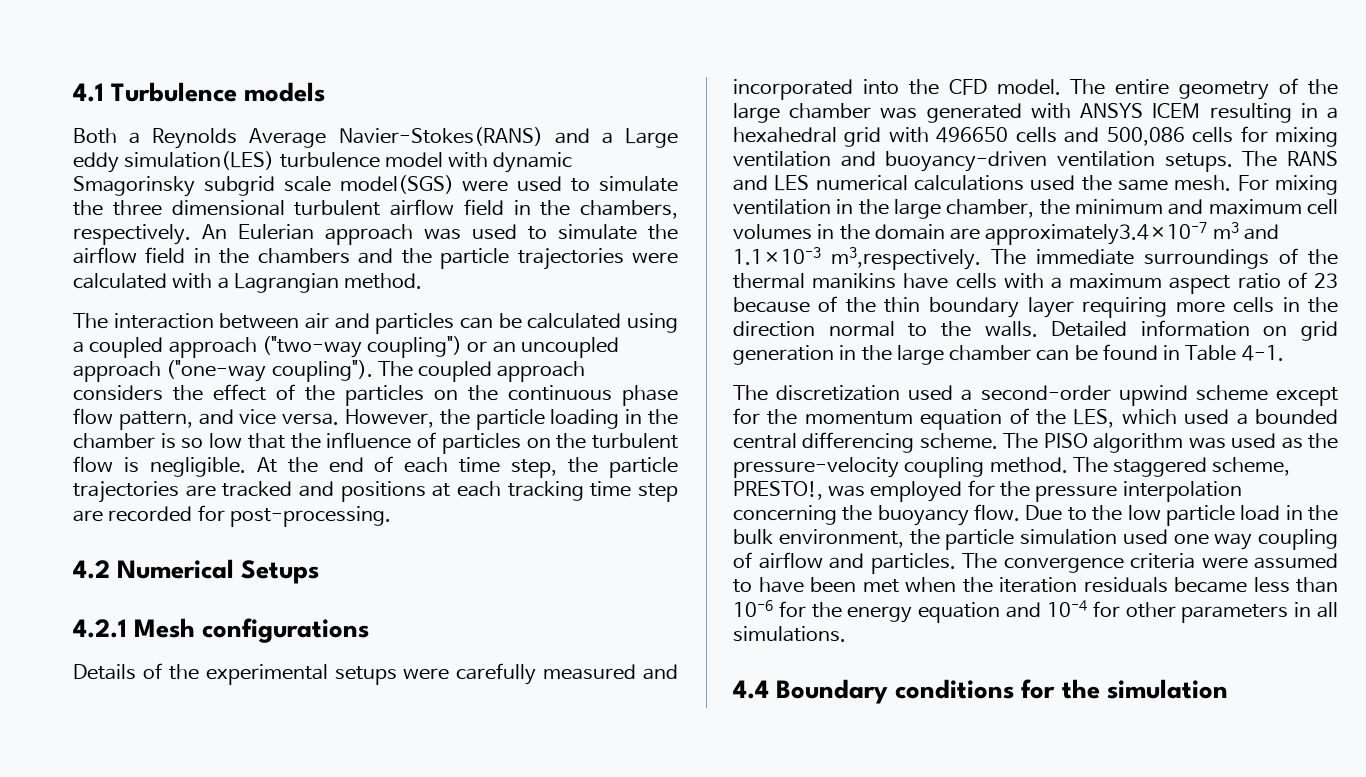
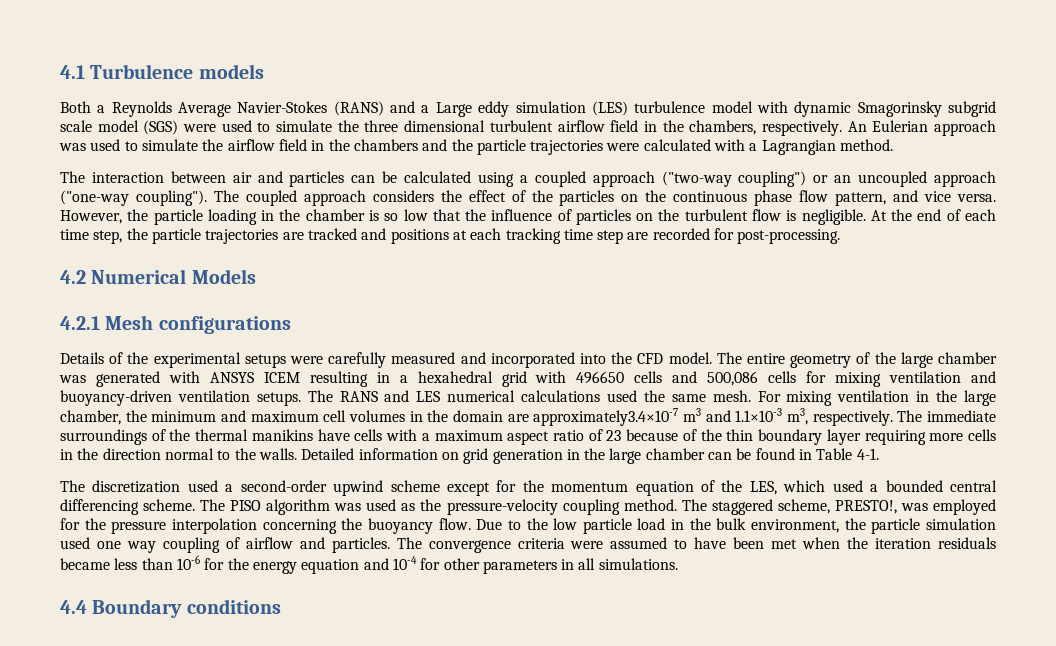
- Both a Reynolds Average Navier-Stokes(RANS) and a Large eddy simulation(LES) turbulence model with dynamic Smagorinsky subgrid scale model(SGS) were used to simulate the three dimensional turbulent airflow field in the chambers, respectively.
+ Both a Reynolds Average Navier-Stokes (RANS) and a Large eddy simulation (LES) turbulence model with dynamic Smagorinsky subgrid scale model (SGS) were used to simulate the three dimensional turbulent airflow field in the chambers, respectively.
- 4.2 Numerical Setups
+ 4.2 Numerical Models
- For mixing ventilation in the large chamber, the minimum and maximum cell volumes in the domain are approximately3.4×10-7 m3 and 1.1×10-3 m3,respectively.
+ For mixing ventilation in the large chamber, the minimum and maximum cell volumes in the domain are approximately3.4×10-7 m3 and 1.1×10-3 m3, respectively.
- 4.4 Boundary conditions for the simulation
+ 4.4 Boundary conditions

